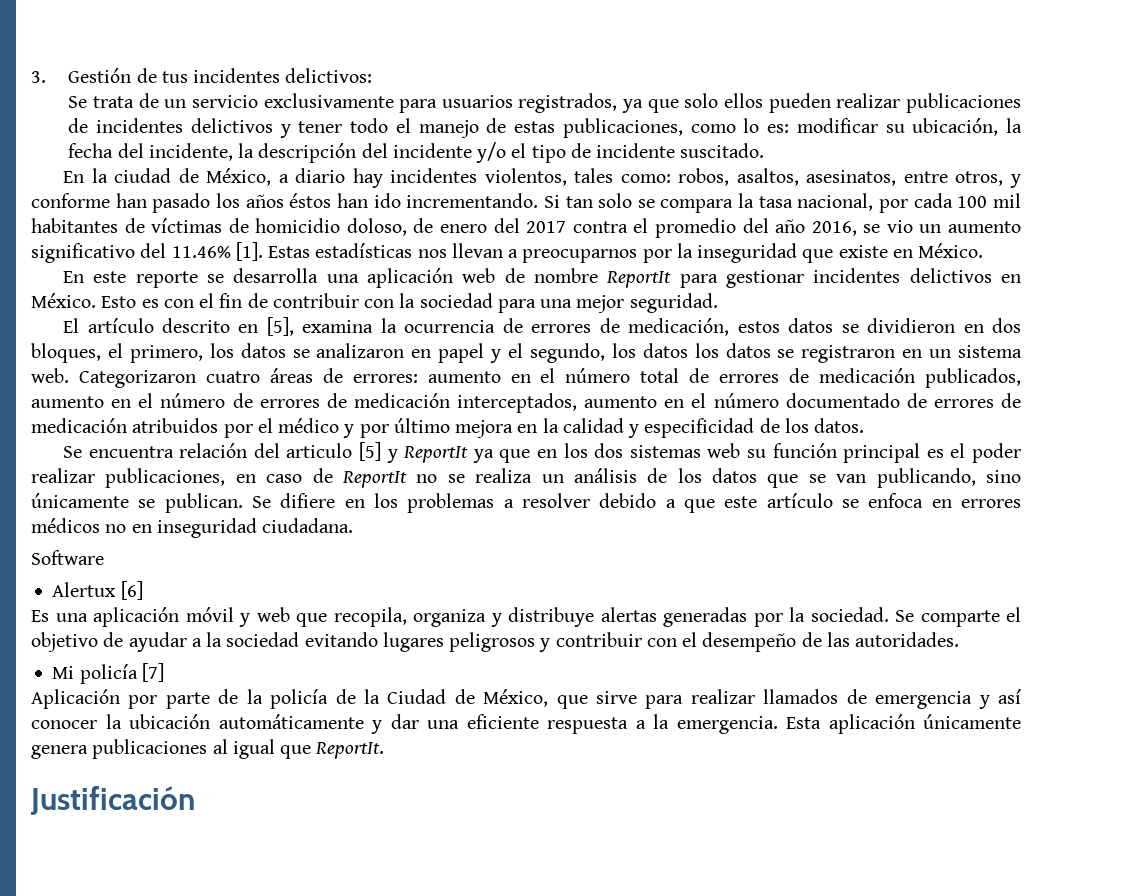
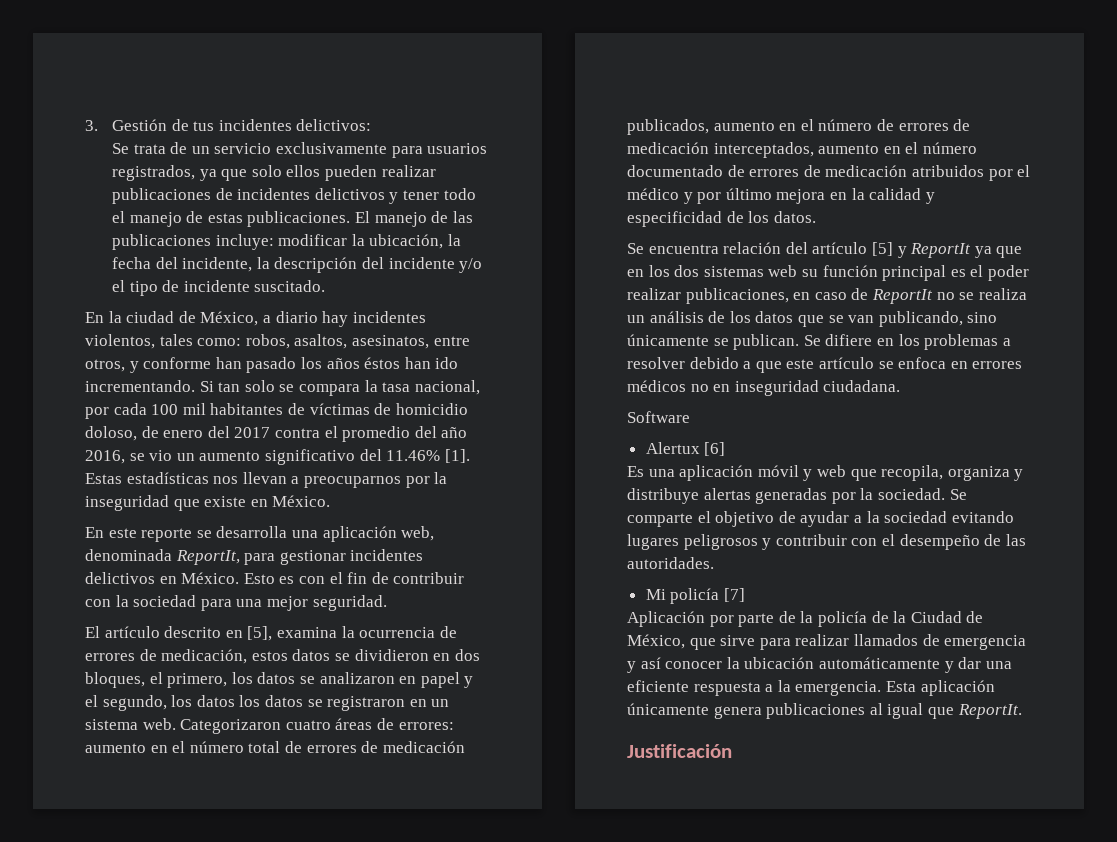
- Se trata de un servicio exclusivamente para usuarios registrados, ya que solo ellos pueden realizar publicaciones de incidentes delictivos y tener todo el manejo de estas publicaciones, como lo es: modificar su ubicación, la fecha del incidente, la descripción del incidente y/o el tipo de incidente suscitado.
+ Se trata de un servicio exclusivamente para usuarios registrados, ya que solo ellos pueden realizar publicaciones de incidentes delictivos y tener todo el manejo de estas publicaciones. El manejo de las publicaciones incluye: modificar la ubicación, la fecha del incidente, la descripción del incidente y/o el tipo de incidente suscitado.
- En este reporte se desarrolla una aplicación web de nombre ReportIt para gestionar incidentes delictivos en México.
+ En este reporte se desarrolla una aplicación web, denominada ReportIt, para gestionar incidentes delictivos en México.
- Se encuentra relación del articulo [5] y ReportIt ya que en los dos sistemas web su función principal es el poder realizar publicaciones, en caso de ReportIt no se realiza un análisis de los datos que se van publicando, sino únicamente se publican.
+ Se encuentra relación del artículo [5] y ReportIt ya que en los dos sistemas web su función principal es el poder realizar publicaciones, en caso de ReportIt no se realiza un análisis de los datos que se van publicando, sino únicamente se publican.

